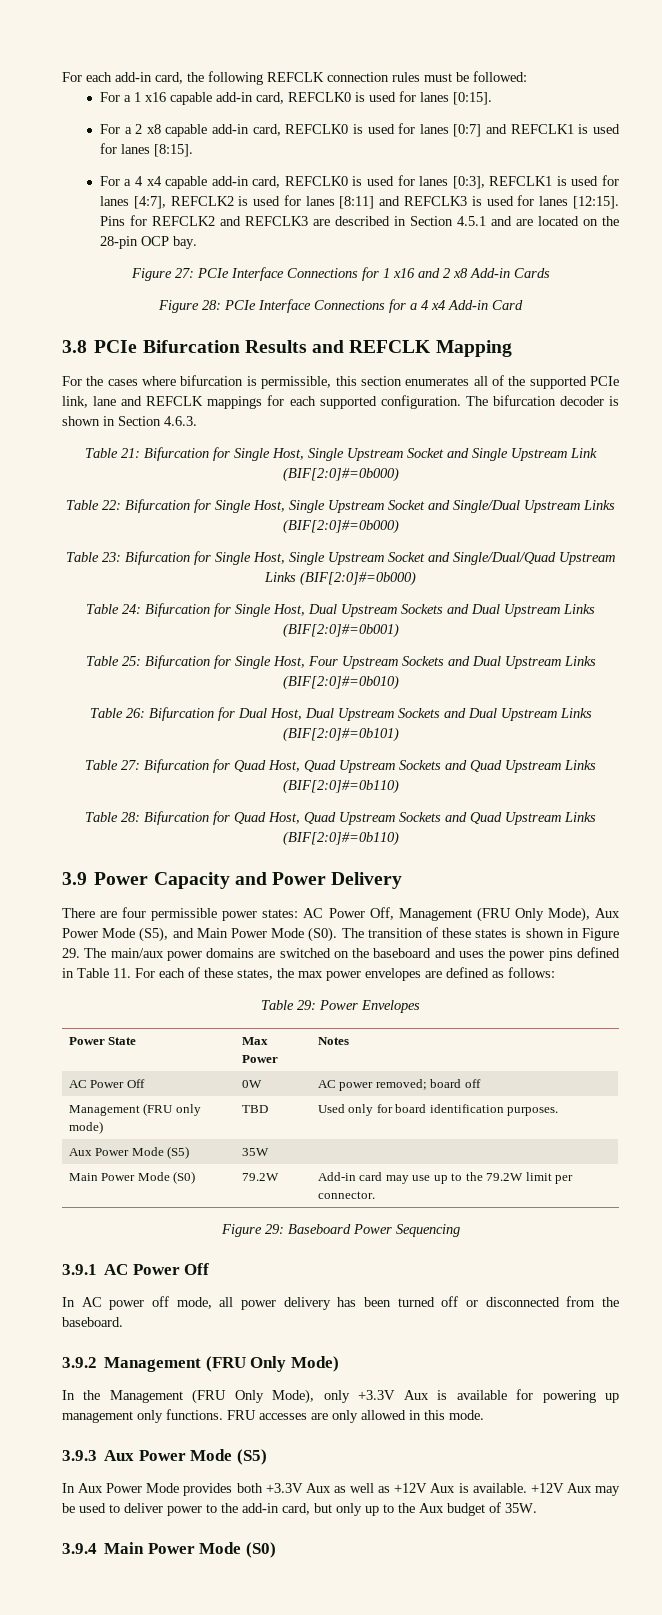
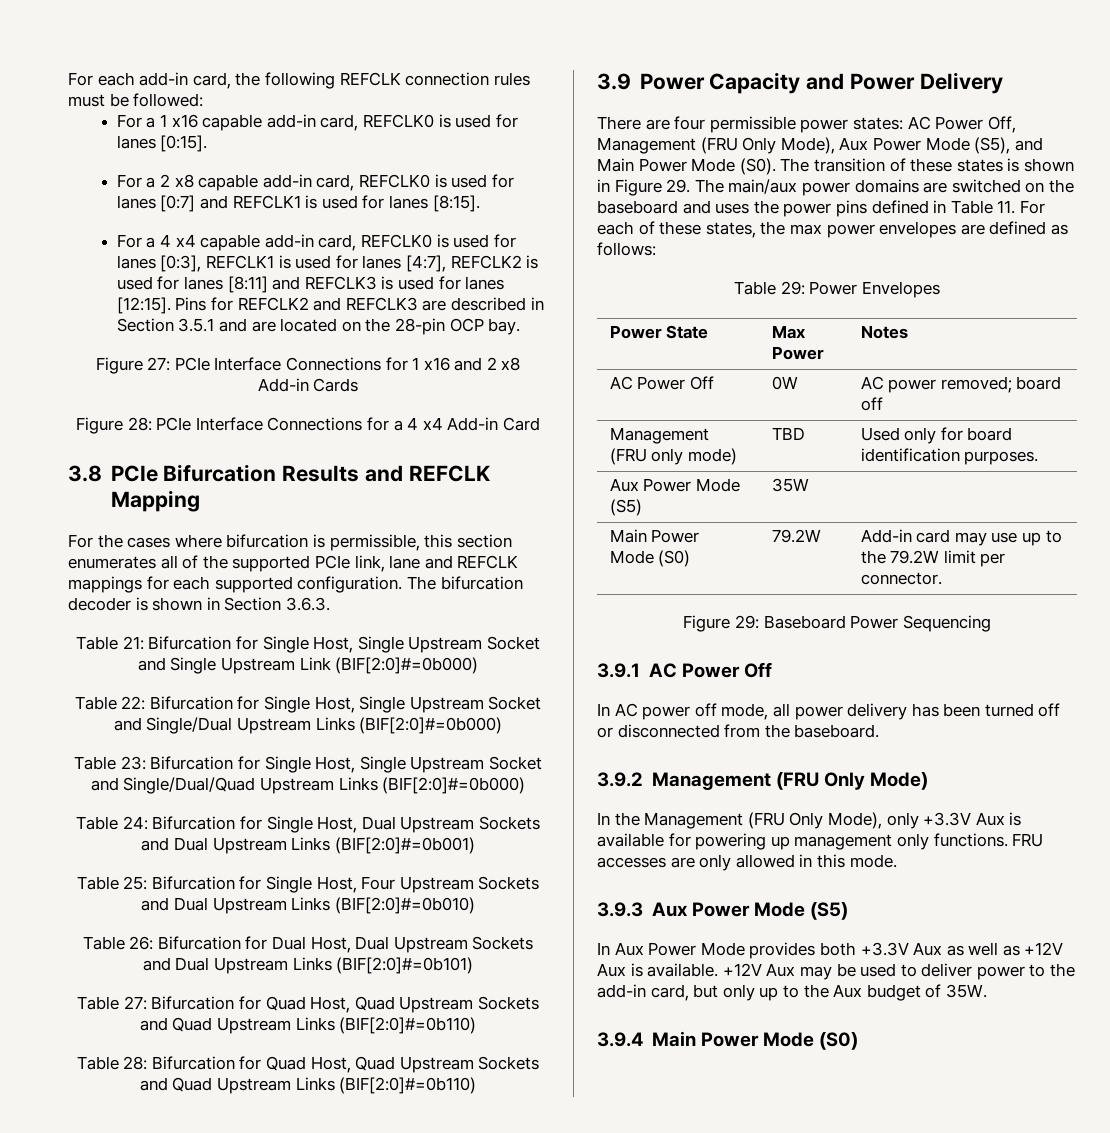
- Pins for REFCLK2 and REFCLK3 are described in Section 4.5.1 and are located on the 28-pin OCP bay.
+ Pins for REFCLK2 and REFCLK3 are described in Section 3.5.1 and are located on the 28-pin OCP bay.
- The bifurcation decoder is shown in Section 4.6.3.
+ The bifurcation decoder is shown in Section 3.6.3.

